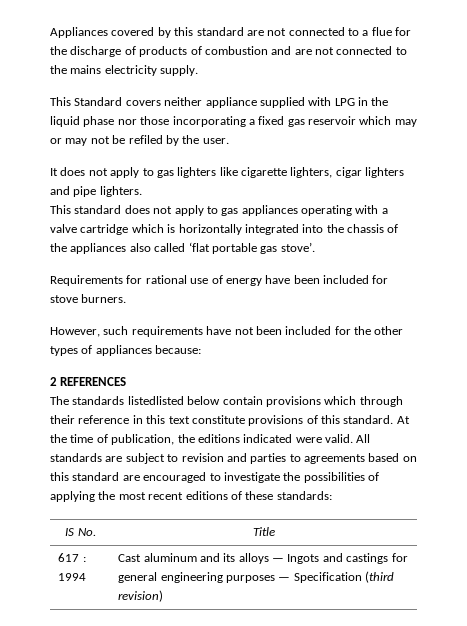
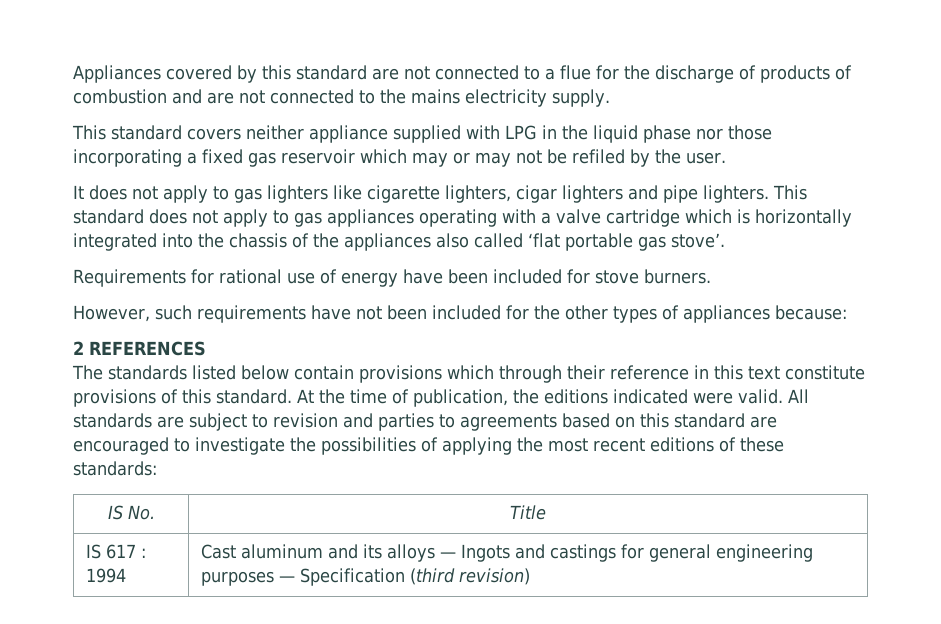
- This Standard covers neither appliance supplied with LPG in the liquid phase nor those incorporating a fixed gas reservoir which may or may not be refiled by the user.
+ This standard covers neither appliance supplied with LPG in the liquid phase nor those incorporating a fixed gas reservoir which may or may not be refiled by the user.
- It does not apply to gas lighters like cigarette lighters, cigar lighters and pipe lighters.
- This standard does not apply to gas appliances operating with a valve cartridge which is horizontally integrated into the chassis of the appliances also called ‘flat portable gas stove’.
+ It does not apply to gas lighters like cigarette lighters, cigar lighters and pipe lighters. This standard does not apply to gas appliances operating with a valve cartridge which is horizontally integrated into the chassis of the appliances also called ‘flat portable gas stove’.
- The standards listedlisted below contain provisions which through their reference in this text constitute provisions of this standard.
+ The standards listed below contain provisions which through their reference in this text constitute provisions of this standard.
- 617 : 1994 | Cast aluminum and its alloys — Ingots and castings for general engineering purposes — Specification (third revision)
+ IS 617 : 1994 | Cast aluminum and its alloys — Ingots and castings for general engineering purposes — Specification (third revision)

